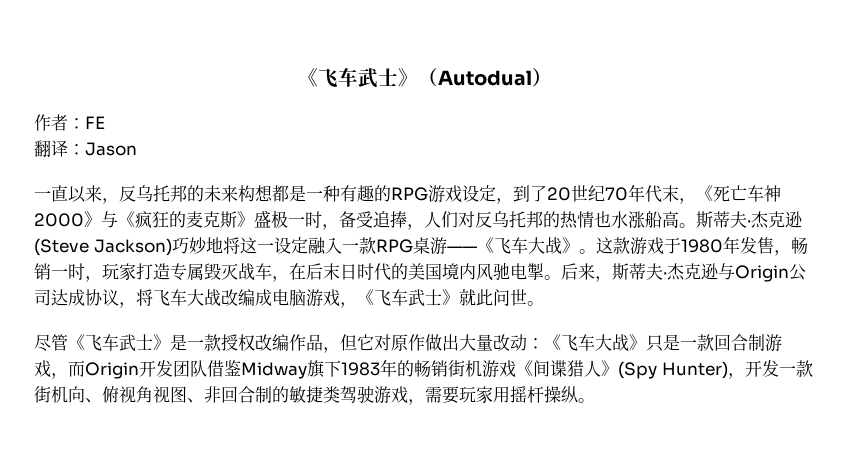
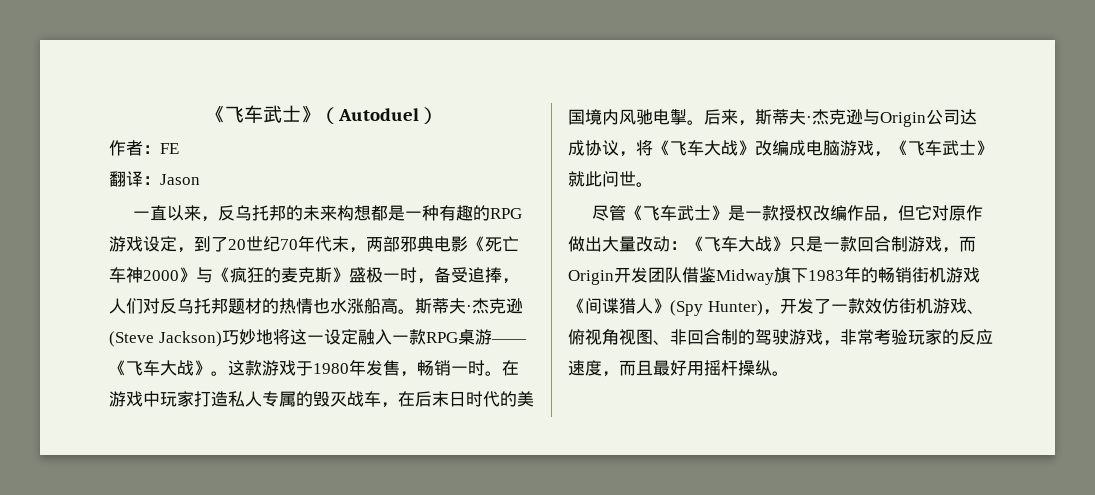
- 《飞车武士》（Autodual）
+ 《飞车武士》（Autoduel）
- 一直以来，反乌托邦的未来构想都是一种有趣的RPG游戏设定，到了20世纪70年代末，《死亡车神2000》与《疯狂的麦克斯》盛极一时，备受追捧，人们对反乌托邦的热情也水涨船高。
+ 一直以来，反乌托邦的未来构想都是一种有趣的RPG游戏设定，到了20世纪70年代末，两部邪典电影《死亡车神2000》与《疯狂的麦克斯》盛极一时，备受追捧，人们对反乌托邦题材的热情也水涨船高。
- 这款游戏于1980年发售，畅销一时，玩家打造专属毁灭战车，在后末日时代的美国境内风驰电掣。
+ 这款游戏于1980年发售，畅销一时。在游戏中玩家打造私人专属的毁灭战车，在后末日时代的美国境内风驰电掣。
- 后来，斯蒂夫·杰克逊与Origin公司达成协议，将飞车大战改编成电脑游戏，《飞车武士》就此问世。
+ 后来，斯蒂夫·杰克逊与Origin公司达成协议，将《飞车大战》改编成电脑游戏，《飞车武士》就此问世。
- 尽管《飞车武士》是一款授权改编作品，但它对原作做出大量改动：《飞车大战》只是一款回合制游戏，而Origin开发团队借鉴Midway旗下1983年的畅销街机游戏《间谍猎人》(Spy Hunter)，开发一款街机向、俯视角视图、非回合制的敏捷类驾驶游戏，需要玩家用摇杆操纵。
+ 尽管《飞车武士》是一款授权改编作品，但它对原作做出大量改动：《飞车大战》只是一款回合制游戏，而Origin开发团队借鉴Midway旗下1983年的畅销街机游戏《间谍猎人》(Spy Hunter)，开发了一款效仿街机游戏、俯视角视图、非回合制的驾驶游戏，非常考验玩家的反应速度，而且最好用摇杆操纵。

